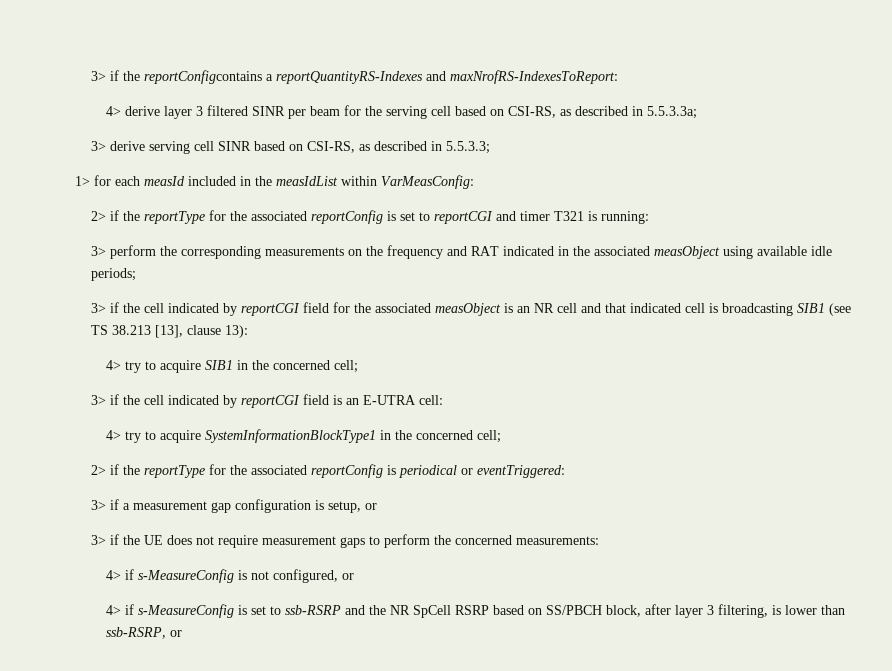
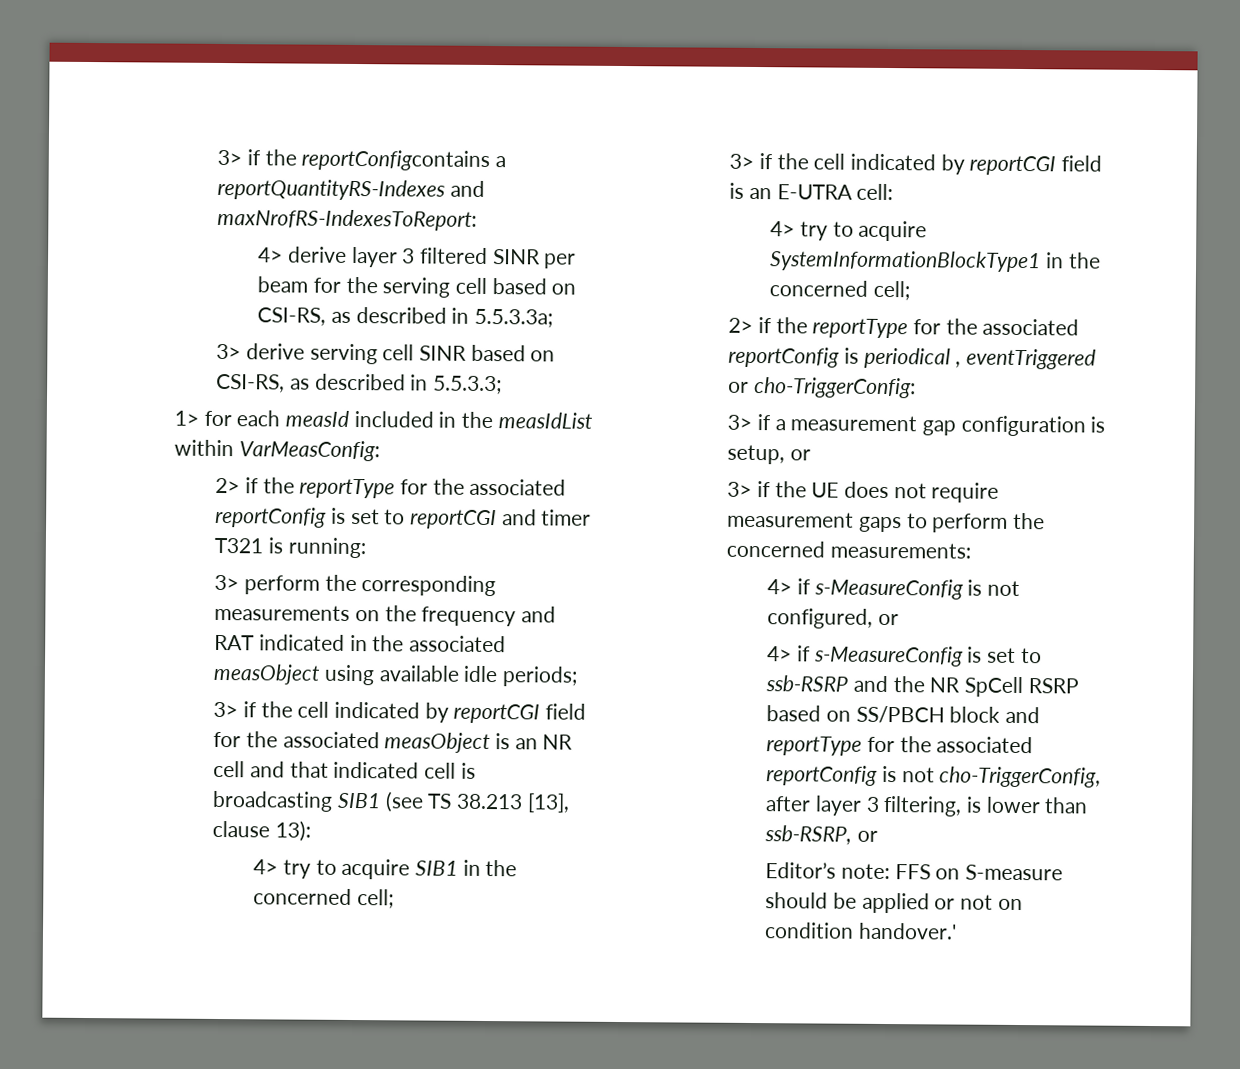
- 2> if the reportType for the associated reportConfig is periodical or eventTriggered:
+ 2> if the reportType for the associated reportConfig is periodical , eventTriggered or cho-TriggerConfig:
- 4> if s-MeasureConfig is set to ssb-RSRP and the NR SpCell RSRP based on SS/PBCH block, after layer 3 filtering, is lower than ssb-RSRP, or
+ 4> if s-MeasureConfig is set to ssb-RSRP and the NR SpCell RSRP based on SS/PBCH block and reportType for the associated reportConfig is not cho-TriggerConfig, after layer 3 filtering, is lower than ssb-RSRP, or
+ Editor’s note: FFS on S-measure should be applied or not on condition handover.'

